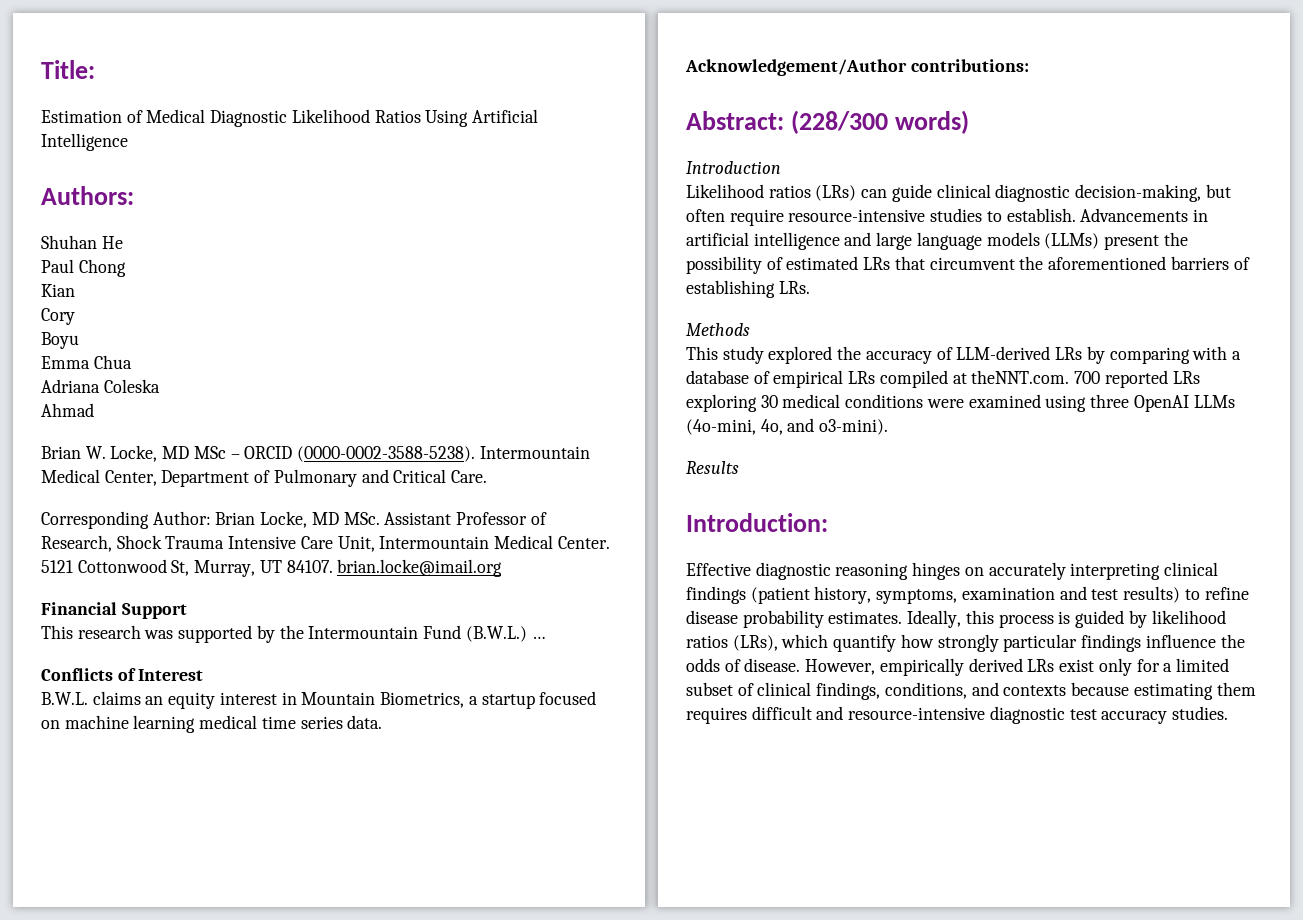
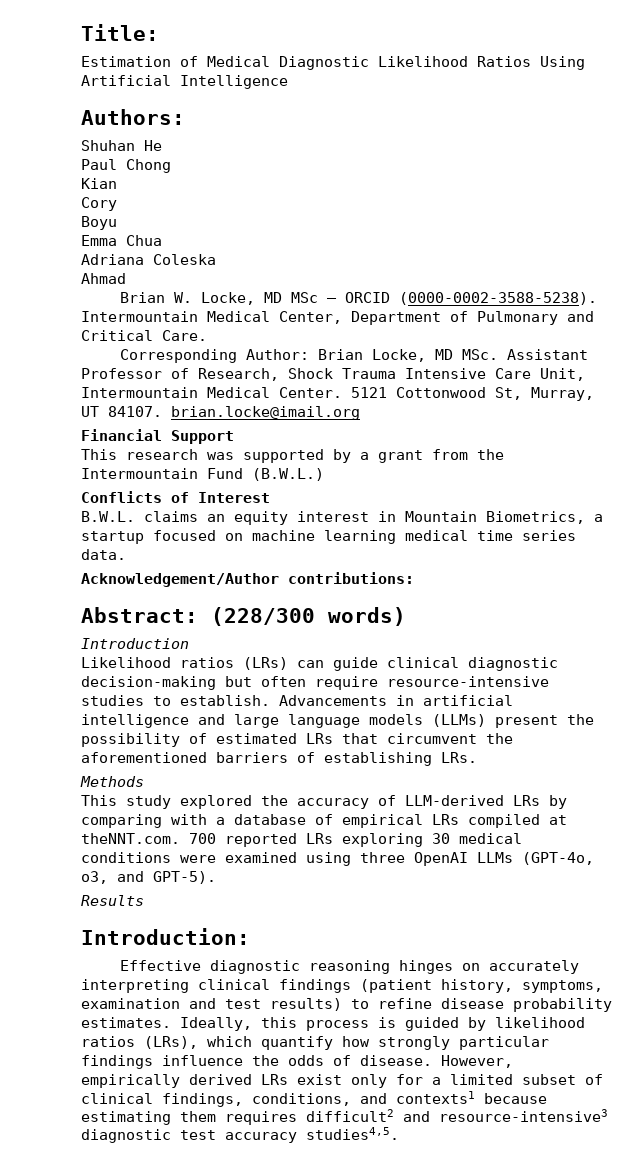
- This research was supported by the Intermountain Fund (B.W.L.) …
+ This research was supported by a grant from the Intermountain Fund (B.W.L.)
- Likelihood ratios (LRs) can guide clinical diagnostic decision-making, but often require resource-intensive studies to establish.
+ Likelihood ratios (LRs) can guide clinical diagnostic decision-making but often require resource-intensive studies to establish.
- This study explored the accuracy of LLM-derived LRs by comparing with a database of empirical LRs compiled at theNNT.com. 700 reported LRs exploring 30 medical conditions were examined using three OpenAI LLMs (4o-mini, 4o, and o3-mini).
+ This study explored the accuracy of LLM-derived LRs by comparing with a database of empirical LRs compiled at theNNT.com. 700 reported LRs exploring 30 medical conditions were examined using three OpenAI LLMs (GPT-4o, o3, and GPT-5).
- However, empirically derived LRs exist only for a limited subset of clinical findings, conditions, and contexts because estimating them requires difficult and resource-intensive diagnostic test accuracy studies.
+ However, empirically derived LRs exist only for a limited subset of clinical findings, conditions, and contexts1 because estimating them requires difficult2 and resource-intensive3 diagnostic test accuracy studies4,5.

